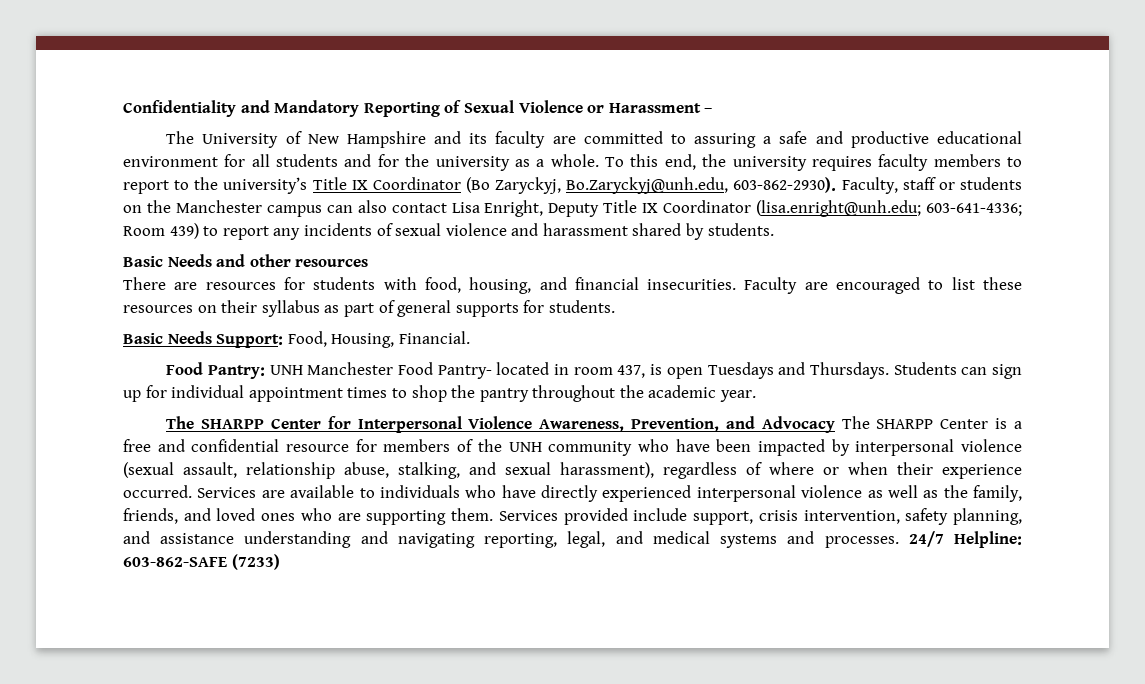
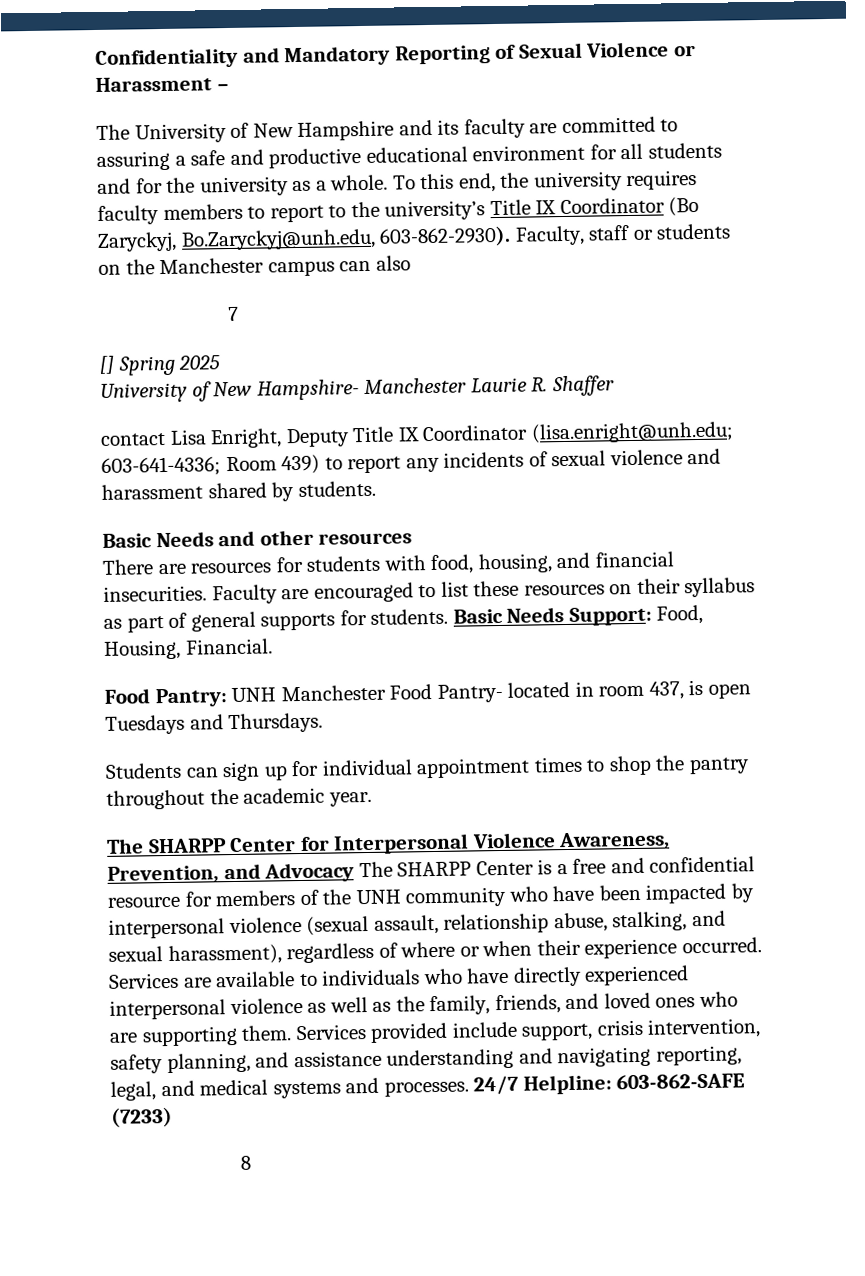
- Faculty, staff or students on the Manchester campus can also contact Lisa Enright, Deputy Title IX Coordinator (lisa.enright@unh.edu; 603-641-4336; Room 439) to report any incidents of sexual violence and harassment shared by students.
+ Faculty, staff or students on the Manchester campus can also
+ 7
+ [] Spring 2025
+ University of New Hampshire- Manchester Laurie R. Shaffer
+ contact Lisa Enright, Deputy Title IX Coordinator (lisa.enright@unh.edu; 603-641-4336; Room 439) to report any incidents of sexual violence and harassment shared by students.
- Faculty are encouraged to list these resources on their syllabus as part of general supports for students.
- Basic Needs Support: Food, Housing, Financial.
+ Faculty are encouraged to list these resources on their syllabus as part of general supports for students. Basic Needs Support: Food, Housing, Financial.
- Food Pantry: UNH Manchester Food Pantry- located in room 437, is open Tuesdays and Thursdays. Students can sign up for individual appointment times to shop the pantry throughout the academic year.
+ Food Pantry: UNH Manchester Food Pantry- located in room 437, is open Tuesdays and Thursdays.
+ Students can sign up for individual appointment times to shop the pantry throughout the academic year.
+ 8

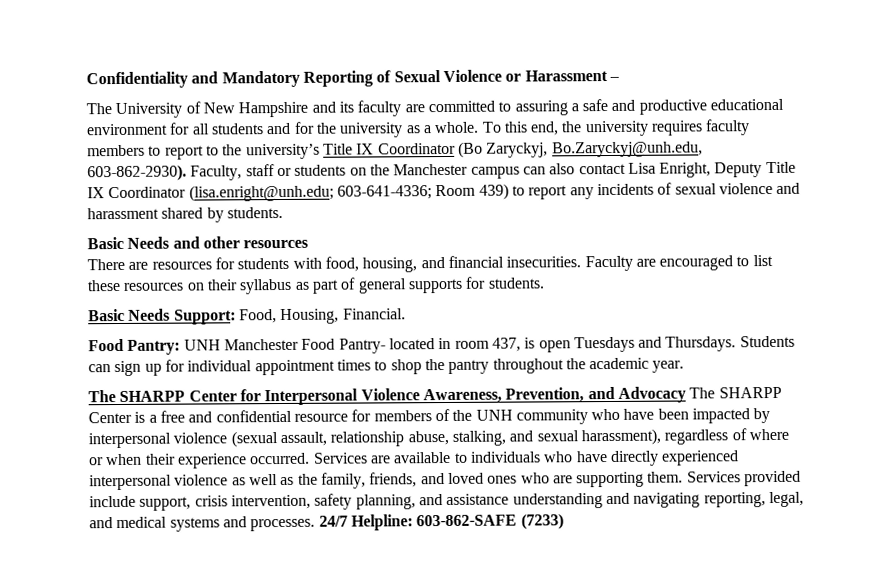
- Faculty, staff or students on the Manchester campus can also
- 7
- [] Spring 2025
- University of New Hampshire- Manchester Laurie R. Shaffer
- contact Lisa Enright, Deputy Title IX Coordinator (lisa.enright@unh.edu; 603-641-4336; Room 439) to report any incidents of sexual violence and harassment shared by students.
+ Faculty, staff or students on the Manchester campus can also contact Lisa Enright, Deputy Title IX Coordinator (lisa.enright@unh.edu; 603-641-4336; Room 439) to report any incidents of sexual violence and harassment shared by students.
- Faculty are encouraged to list these resources on their syllabus as part of general supports for students. Basic Needs Support: Food, Housing, Financial.
+ Faculty are encouraged to list these resources on their syllabus as part of general supports for students.
+ Basic Needs Support: Food, Housing, Financial.
- Food Pantry: UNH Manchester Food Pantry- located in room 437, is open Tuesdays and Thursdays.
- Students can sign up for individual appointment times to shop the pantry throughout the academic year.
+ Food Pantry: UNH Manchester Food Pantry- located in room 437, is open Tuesdays and Thursdays. Students can sign up for individual appointment times to shop the pantry throughout the academic year.
- 8

